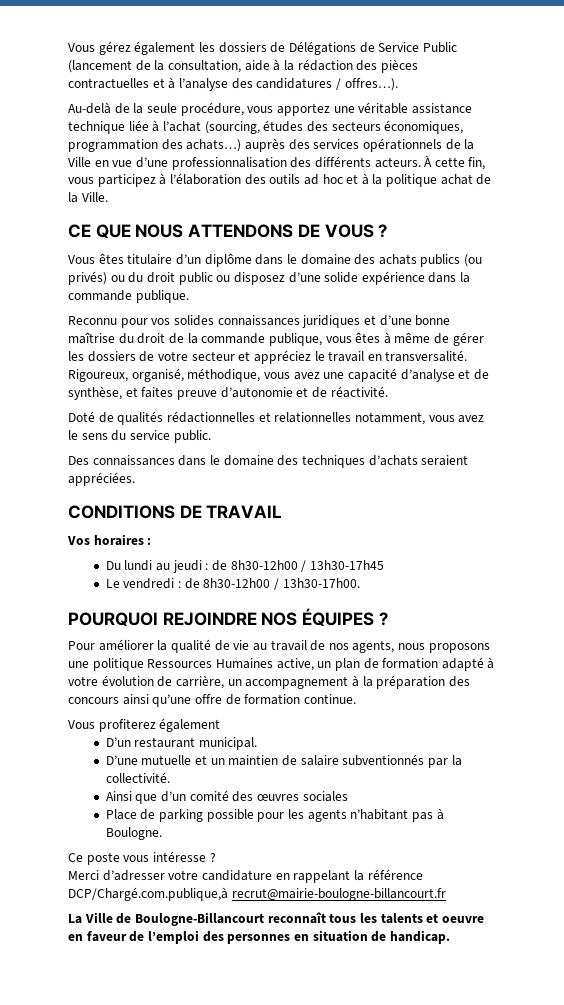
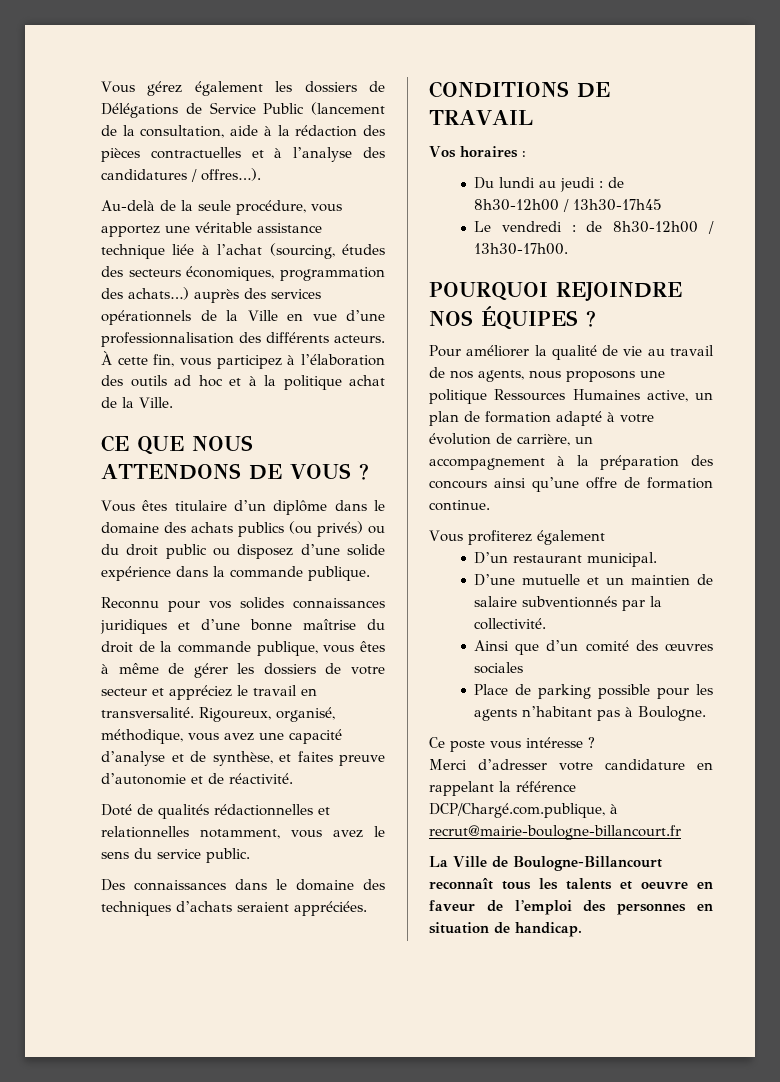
- Merci d’adresser votre candidature en rappelant la référence DCP/Chargé.com.publique,à recrut@mairie-boulogne-billancourt.fr
+ Merci d’adresser votre candidature en rappelant la référence DCP/Chargé.com.publique, à recrut@mairie-boulogne-billancourt.fr

